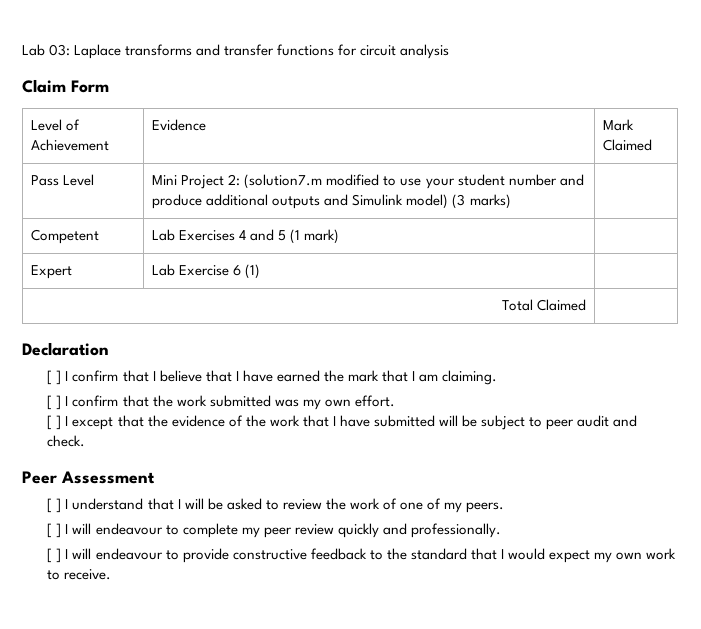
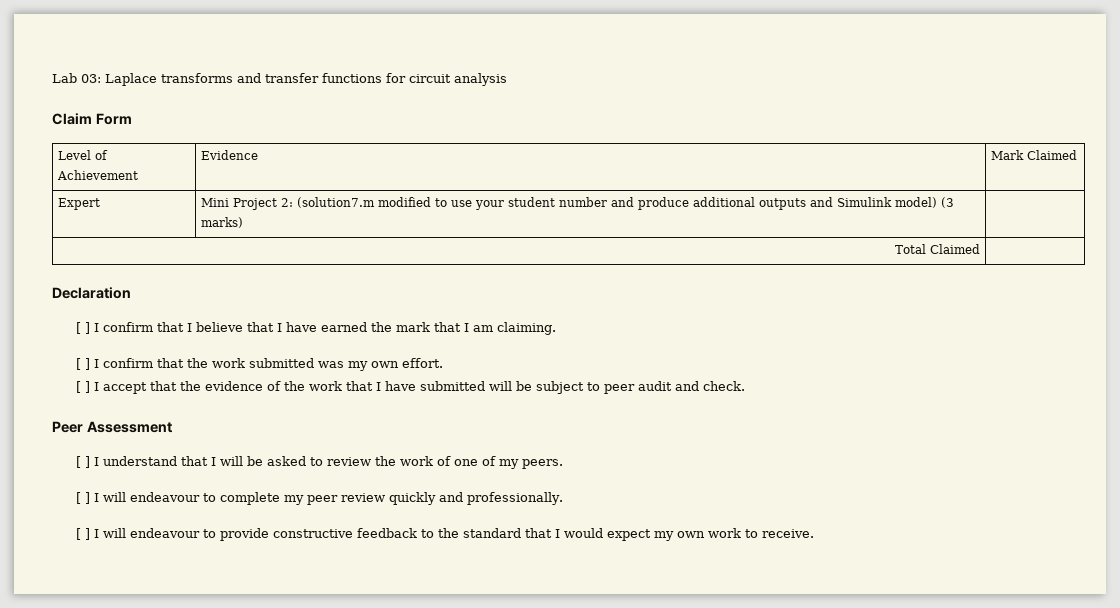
- Pass Level | Mini Project 2: (solution7.m modified to use your student number and produce additional outputs and Simulink model) (3 marks) |
+ Expert | Mini Project 2: (solution7.m modified to use your student number and produce additional outputs and Simulink model) (3 marks) |
- Competent | Lab Exercises 4 and 5 (1 mark) |
- Expert | Lab Exercise 6 (1) |
- [ ] I except that the evidence of the work that I have submitted will be subject to peer audit and check.
+ [ ] I accept that the evidence of the work that I have submitted will be subject to peer audit and check.

